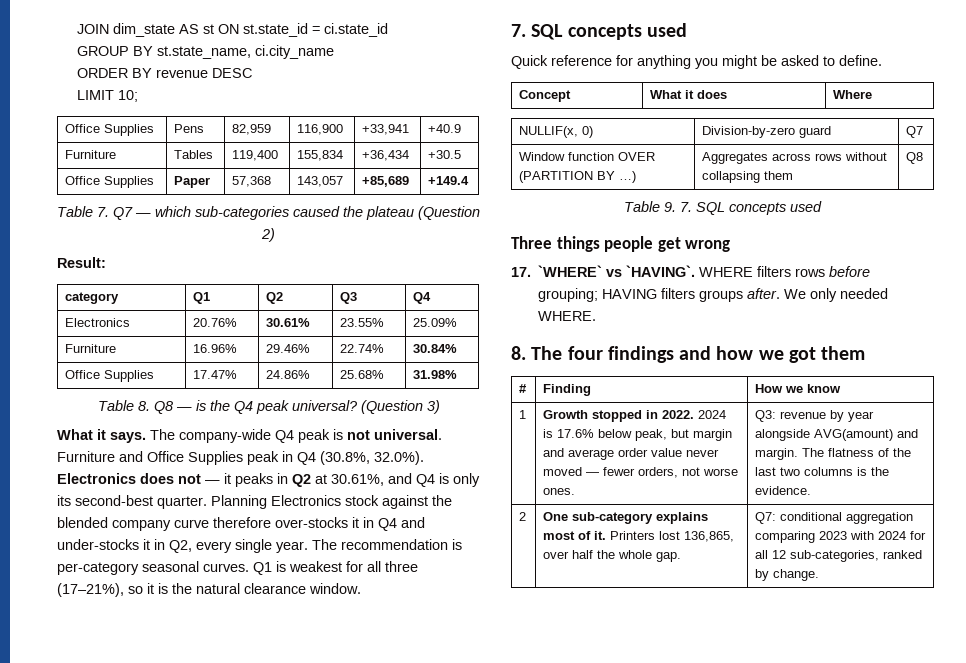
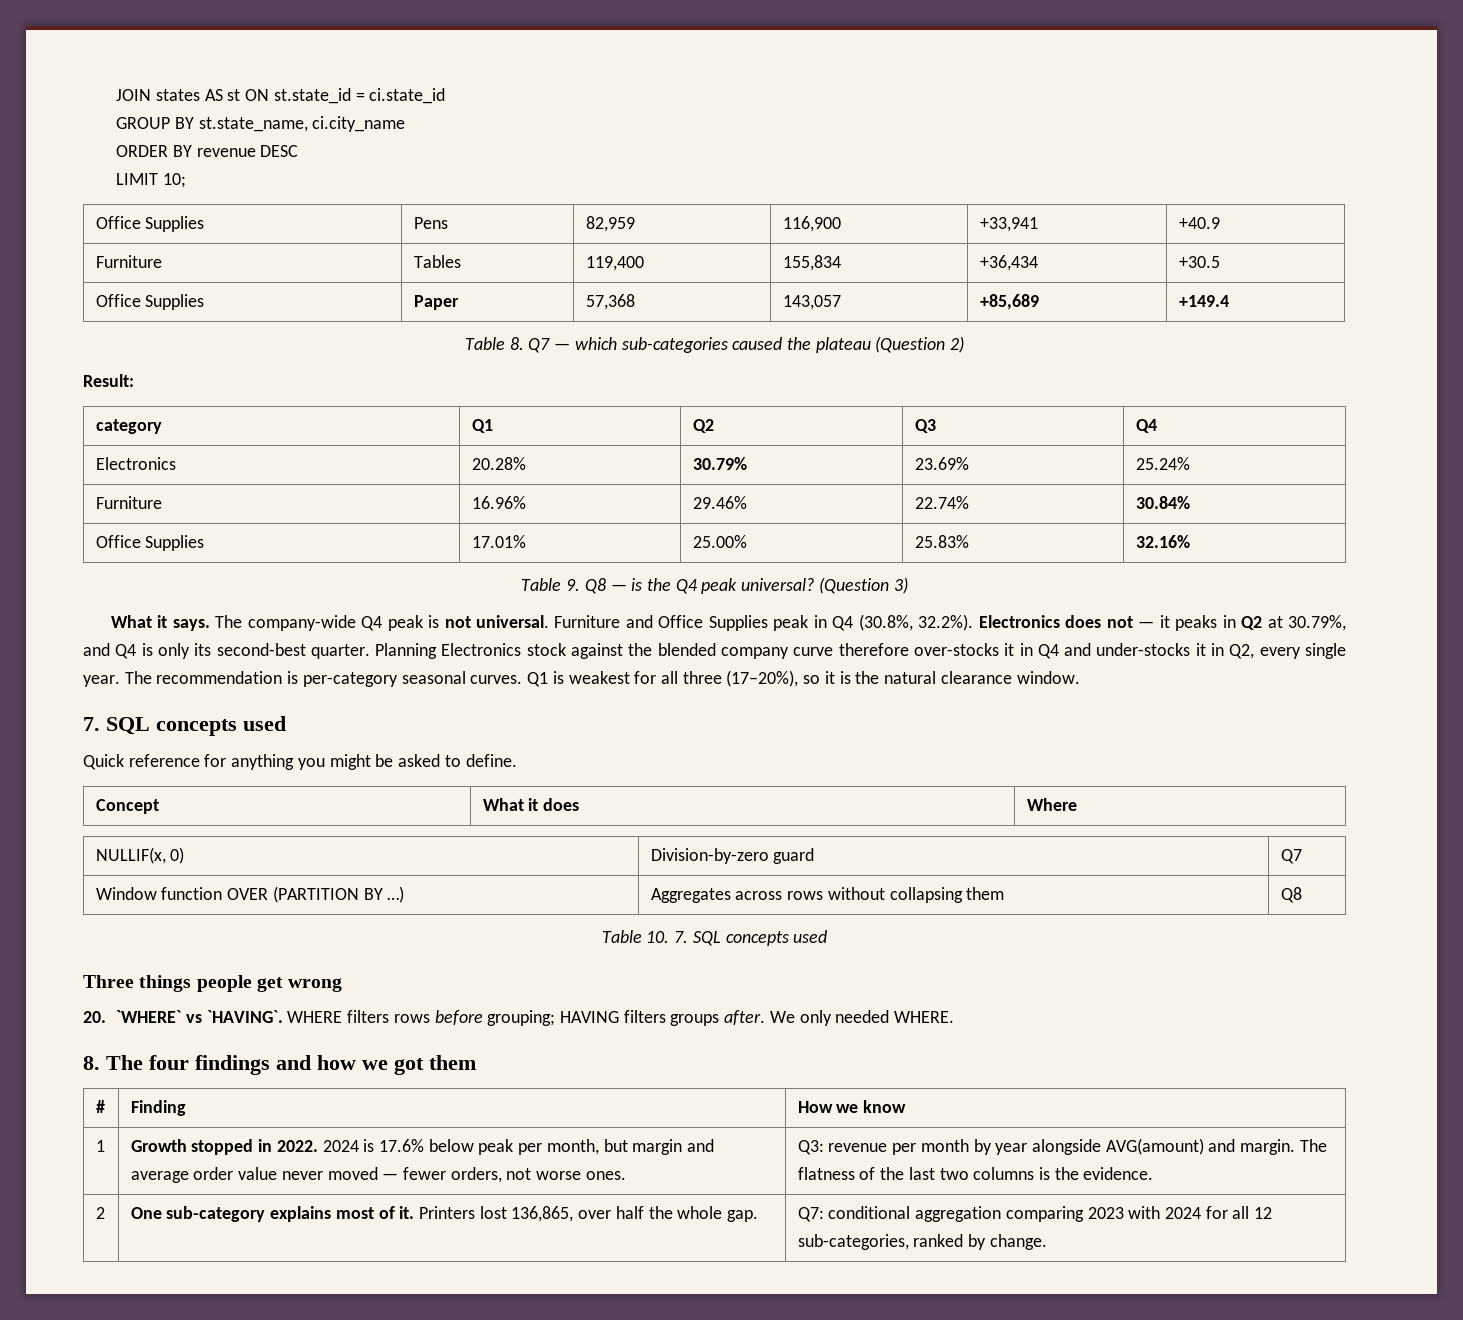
- JOIN dim_state AS st ON st.state_id = ci.state_id
+ JOIN states AS st ON st.state_id = ci.state_id
- Table 7. Q7 — which sub-categories caused the plateau (Question 2)
+ Table 8. Q7 — which sub-categories caused the plateau (Question 2)
- Electronics | 20.76% | 30.61% | 23.55% | 25.09%
+ Electronics | 20.28% | 30.79% | 23.69% | 25.24%
- Office Supplies | 17.47% | 24.86% | 25.68% | 31.98%
- Table 8. Q8 — is the Q4 peak universal?
+ Office Supplies | 17.01% | 25.00% | 25.83% | 32.16%
+ Table 9. Q8 — is the Q4 peak universal?
- Furniture and Office Supplies peak in Q4 (30.8%, 32.0%). Electronics does not — it peaks in Q2 at 30.61%, and Q4 is only its second-best quarter.
+ Furniture and Office Supplies peak in Q4 (30.8%, 32.2%). Electronics does not — it peaks in Q2 at 30.79%, and Q4 is only its second-best quarter.
- Q1 is weakest for all three (17–21%), so it is the natural clearance window.
+ Q1 is weakest for all three (17–20%), so it is the natural clearance window.
- Table 9. 7. SQL concepts used
+ Table 10. 7. SQL concepts used
- 17. `WHERE` vs `HAVING`.
+ 20. `WHERE` vs `HAVING`.
- 2024 is 17.6% below peak, but margin and average order value never moved — fewer orders, not worse ones.
+ 2024 is 17.6% below peak per month, but margin and average order value never moved — fewer orders, not worse ones.
- Q3: revenue by year alongside AVG(amount) and margin.
+ Q3: revenue per month by year alongside AVG(amount) and margin.

